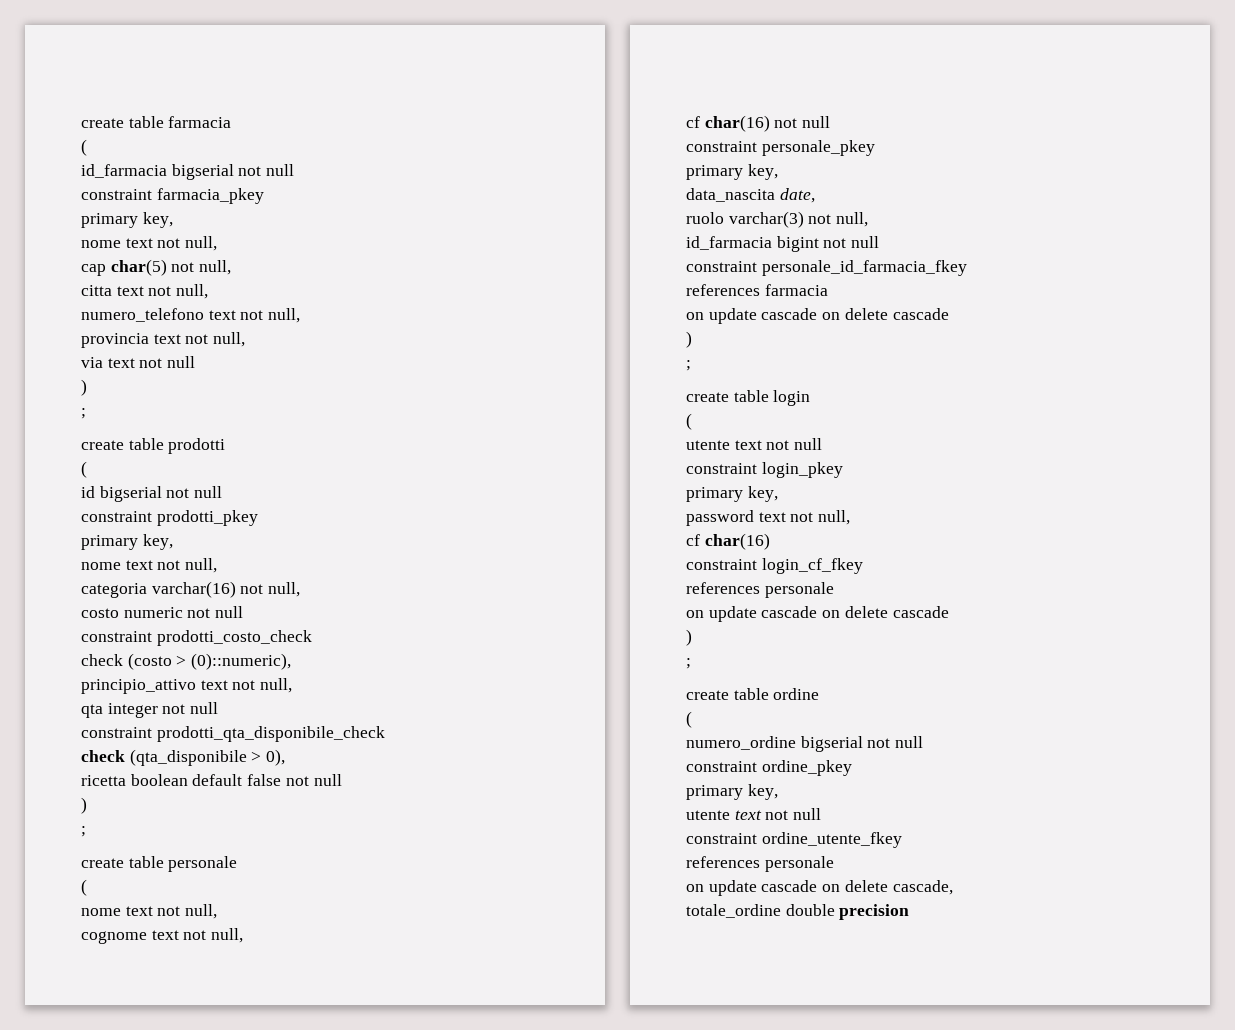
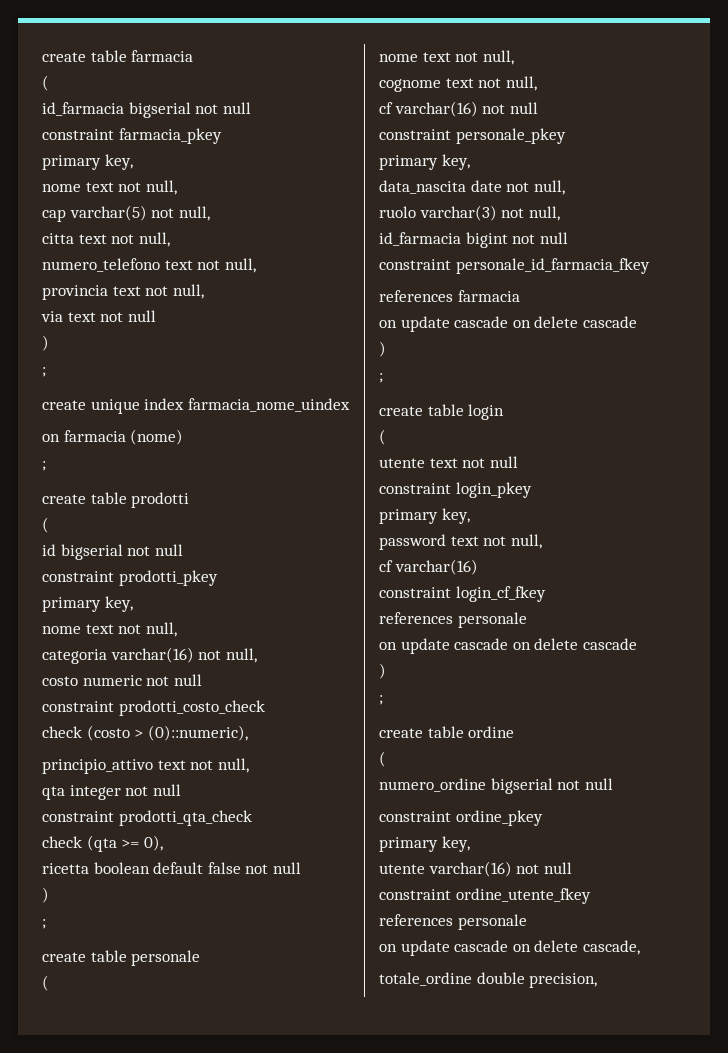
- cap char(5) not null,
+ cap varchar(5) not null,
+ create unique index farmacia_nome_uindex
+ on farmacia (nome)
+ ;
- constraint prodotti_qta_disponibile_check
- check (qta_disponibile > 0),
+ constraint prodotti_qta_check
+ check (qta >= 0),
- cf char(16) not null
+ cf varchar(16) not null
- data_nascita date,
+ data_nascita date not null,
  password text not null,
- cf char(16)
+ cf varchar(16)
  constraint ordine_pkey
  primary key,
- utente text not null
+ utente varchar(16) not null
- totale_ordine double precision
+ totale_ordine double precision,

